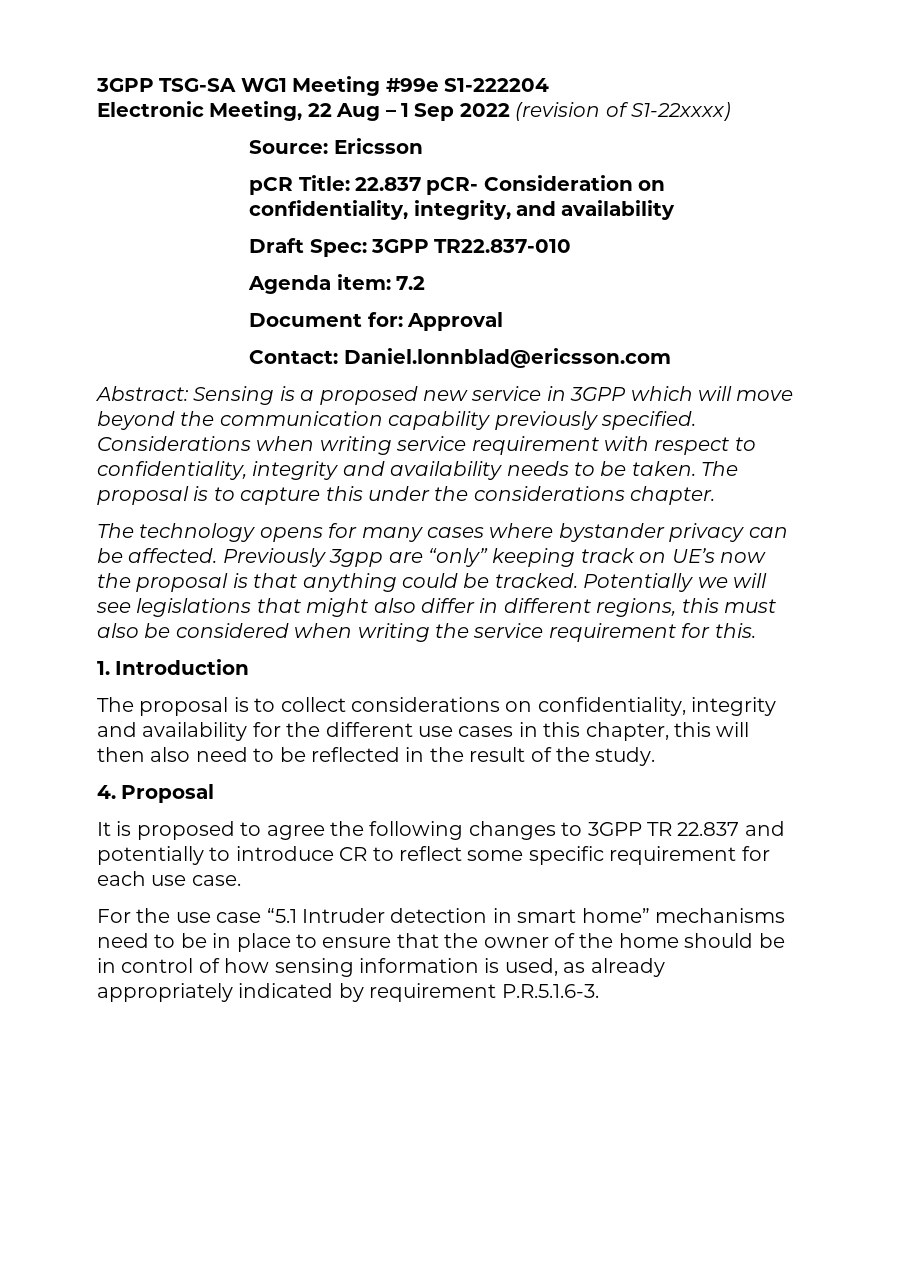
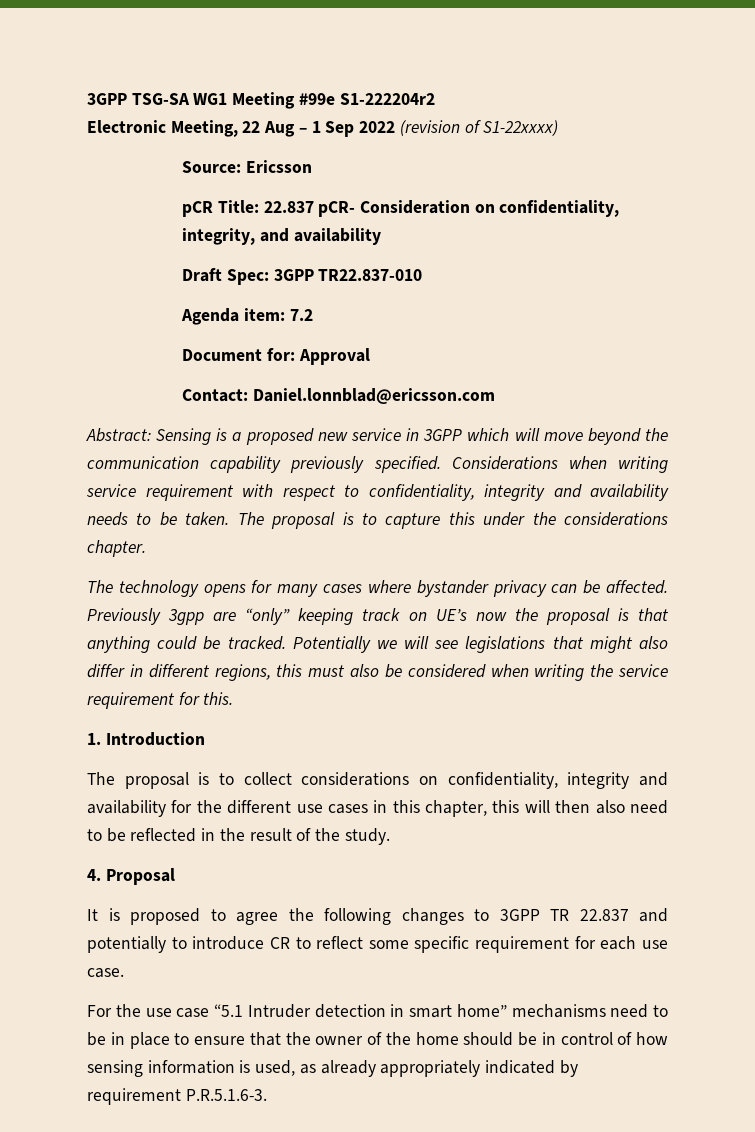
- 3GPP TSG-SA WG1 Meeting #99e S1-222204
+ 3GPP TSG-SA WG1 Meeting #99e S1-222204r2

